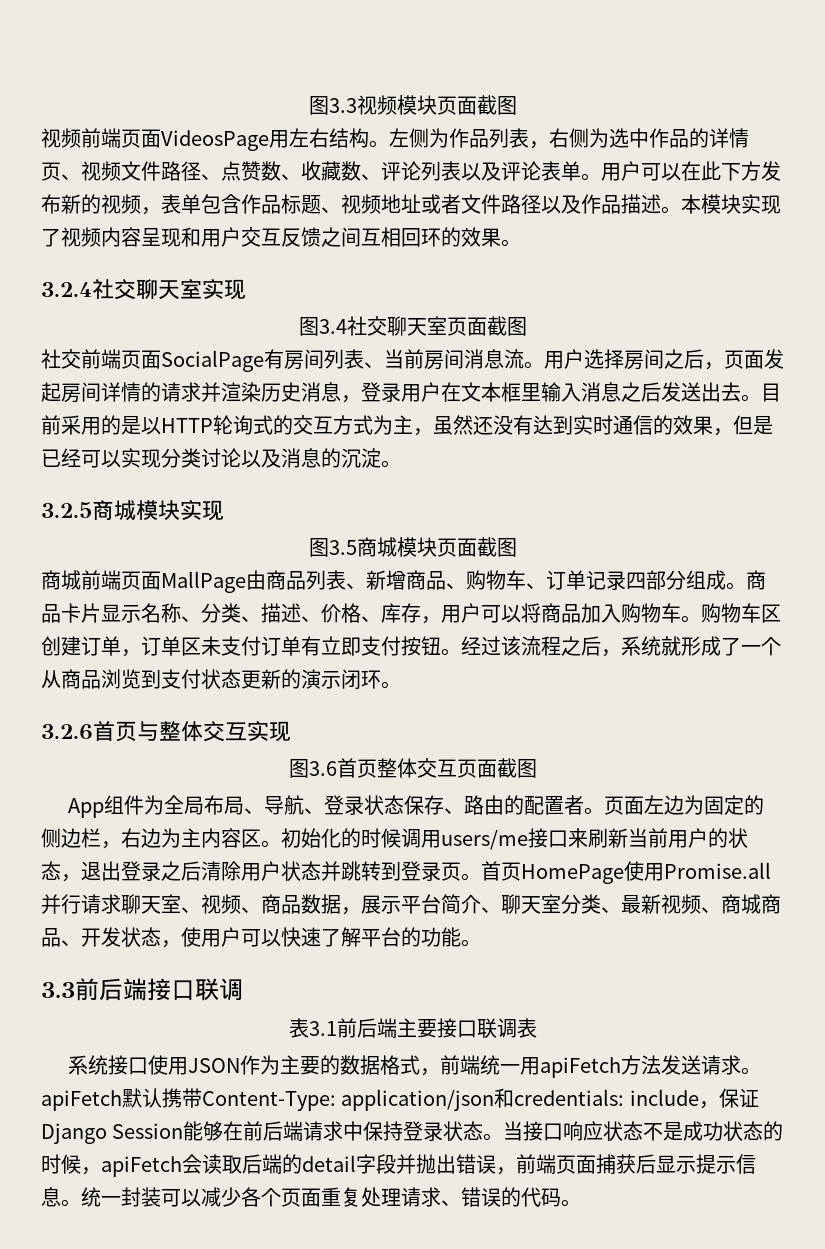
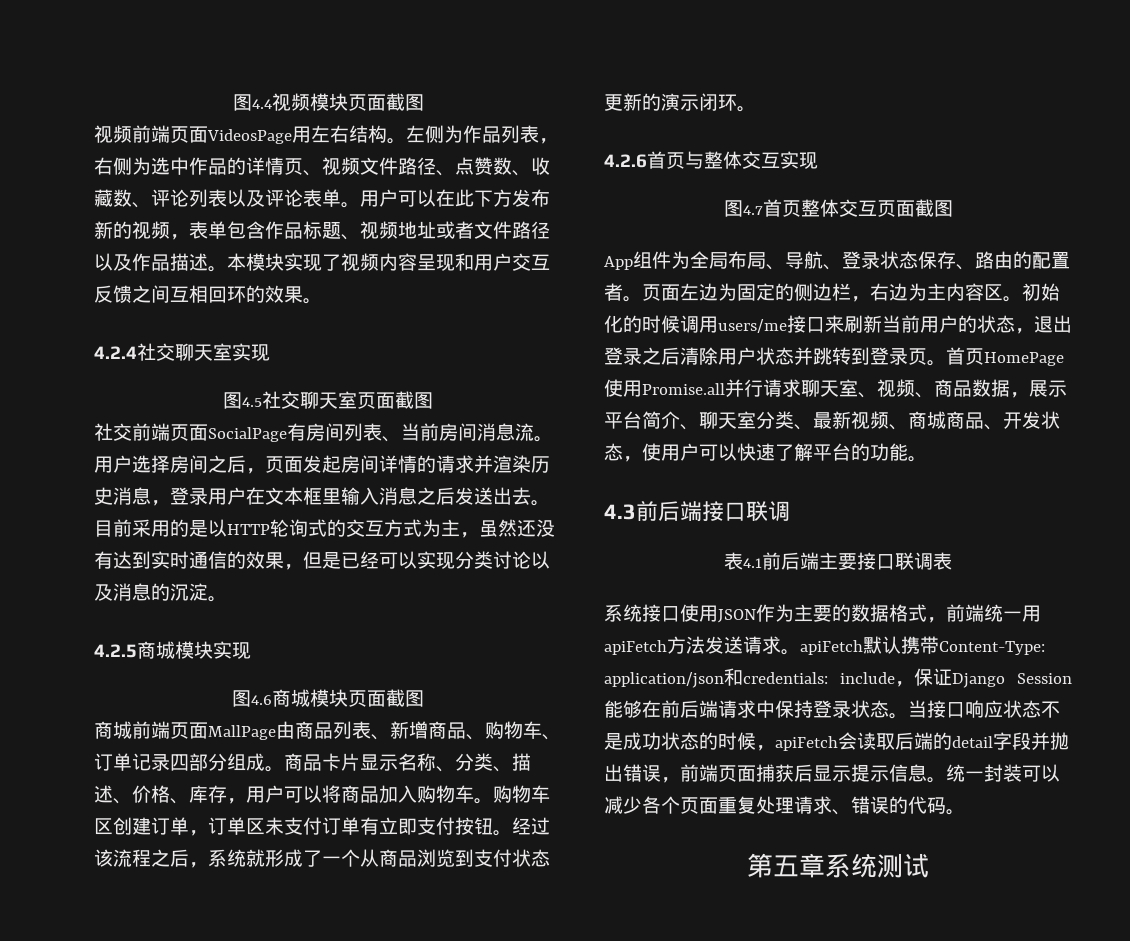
- 图3.3视频模块页面截图
+ 图4.4视频模块页面截图
- 3.2.4社交聊天室实现
+ 4.2.4社交聊天室实现
- 图3.4社交聊天室页面截图
+ 图4.5社交聊天室页面截图
- 3.2.5商城模块实现
+ 4.2.5商城模块实现
- 图3.5商城模块页面截图
+ 图4.6商城模块页面截图
- 3.2.6首页与整体交互实现
+ 4.2.6首页与整体交互实现
- 图3.6首页整体交互页面截图
+ 图4.7首页整体交互页面截图
- 3.3前后端接口联调
+ 4.3前后端接口联调
- 表3.1前后端主要接口联调表
+ 表4.1前后端主要接口联调表
+ 第五章系统测试

